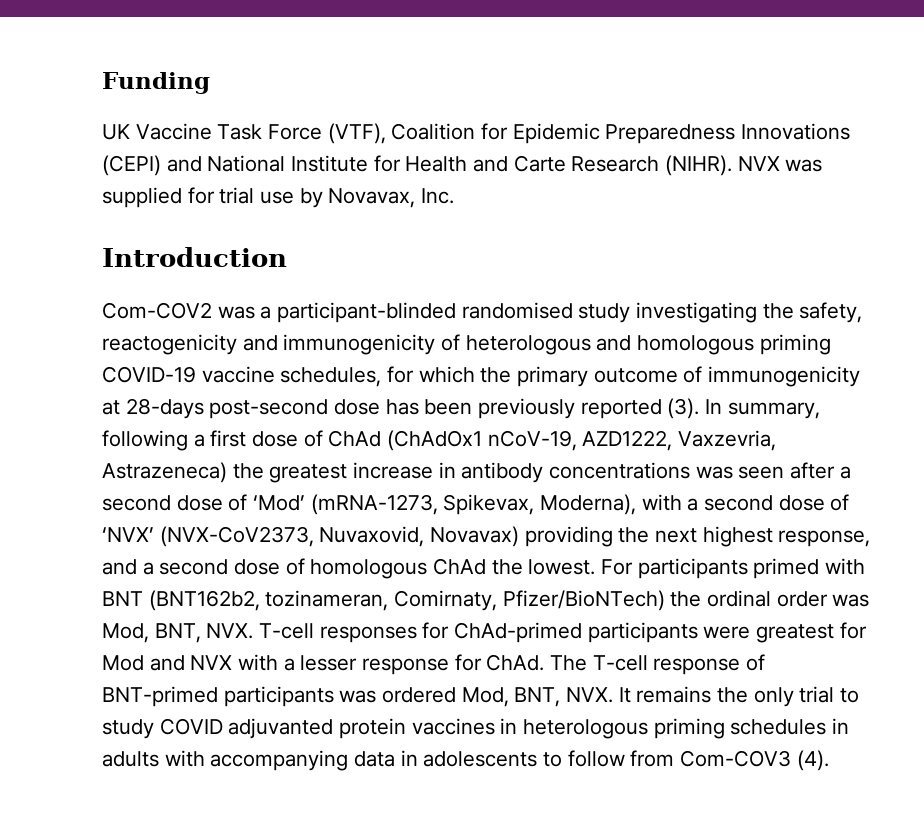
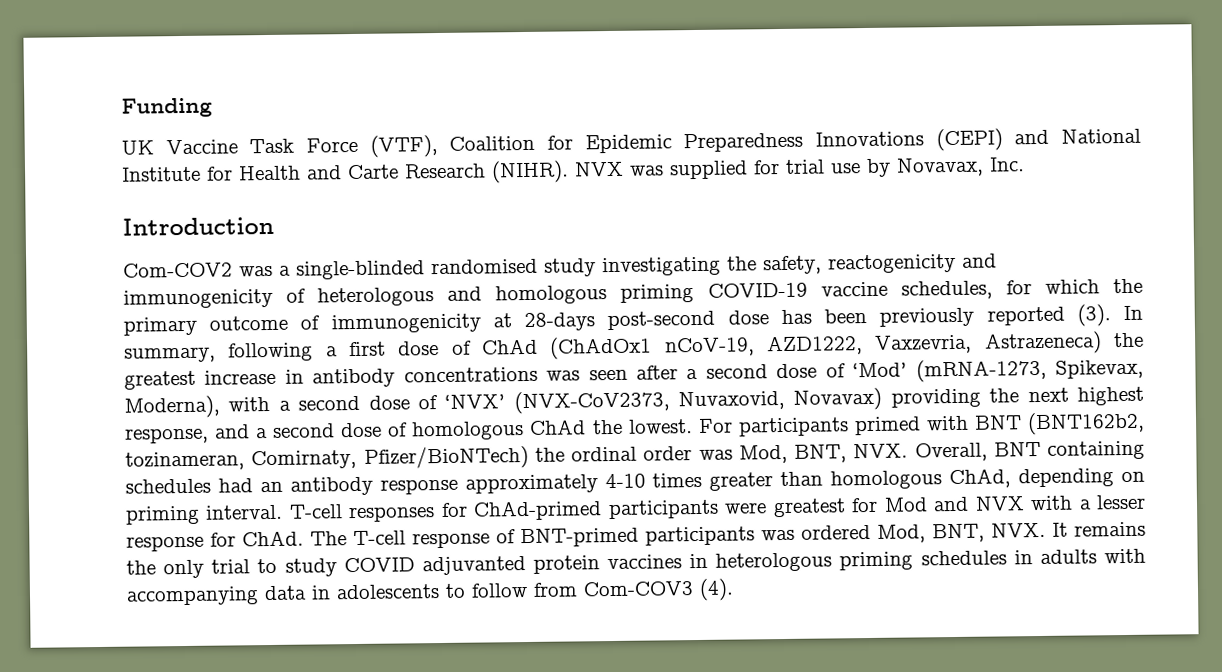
- Com-COV2 was a participant-blinded randomised study investigating the safety, reactogenicity and immunogenicity of heterologous and homologous priming COVID-19 vaccine schedules, for which the primary outcome of immunogenicity at 28-days post-second dose has been previously reported (3).
+ Com-COV2 was a single-blinded randomised study investigating the safety, reactogenicity and immunogenicity of heterologous and homologous priming COVID-19 vaccine schedules, for which the primary outcome of immunogenicity at 28-days post-second dose has been previously reported (3).
- For participants primed with BNT (BNT162b2, tozinameran, Comirnaty, Pfizer/BioNTech) the ordinal order was Mod, BNT, NVX. T-cell responses for ChAd-primed participants were greatest for Mod and NVX with a lesser response for ChAd.
+ For participants primed with BNT (BNT162b2, tozinameran, Comirnaty, Pfizer/BioNTech) the ordinal order was Mod, BNT, NVX. Overall, BNT containing schedules had an antibody response approximately 4-10 times greater than homologous ChAd, depending on priming interval. T-cell responses for ChAd-primed participants were greatest for Mod and NVX with a lesser response for ChAd.

